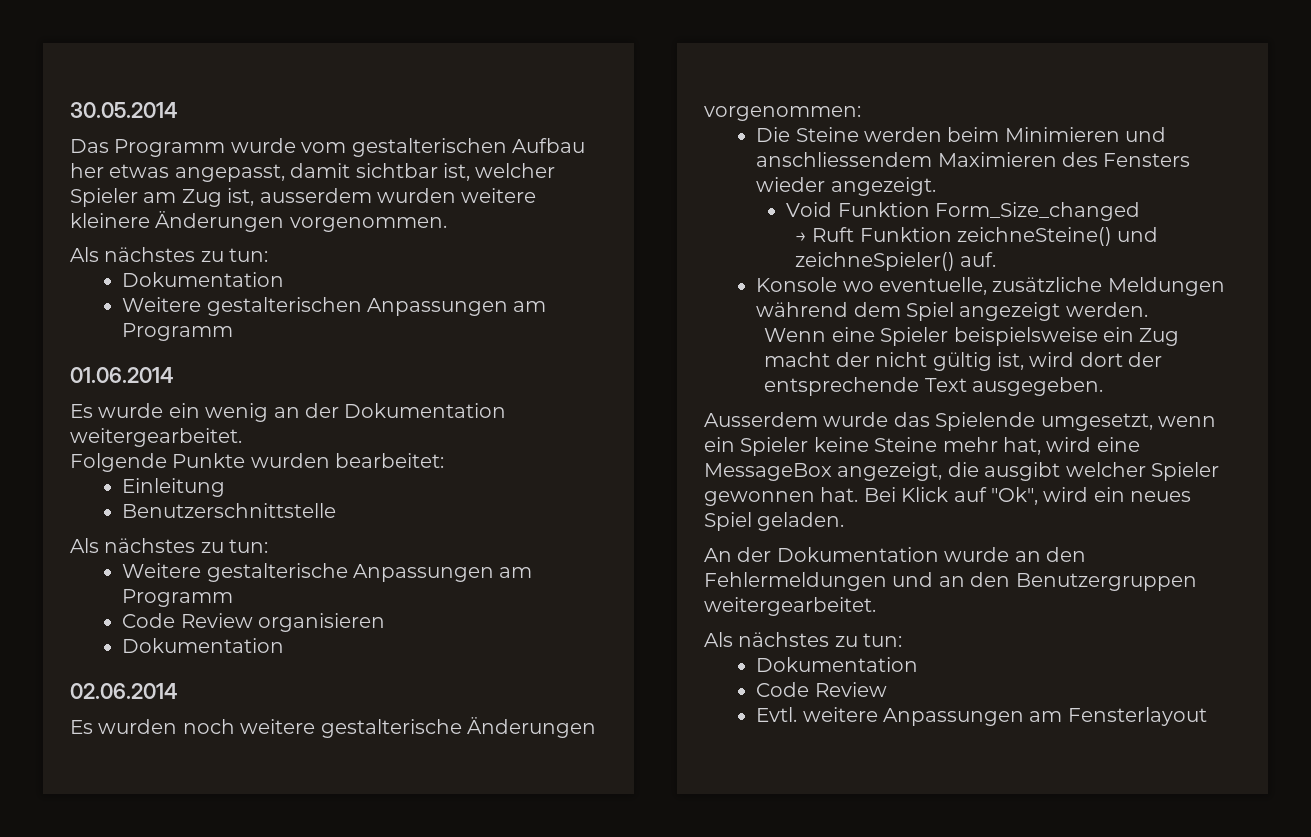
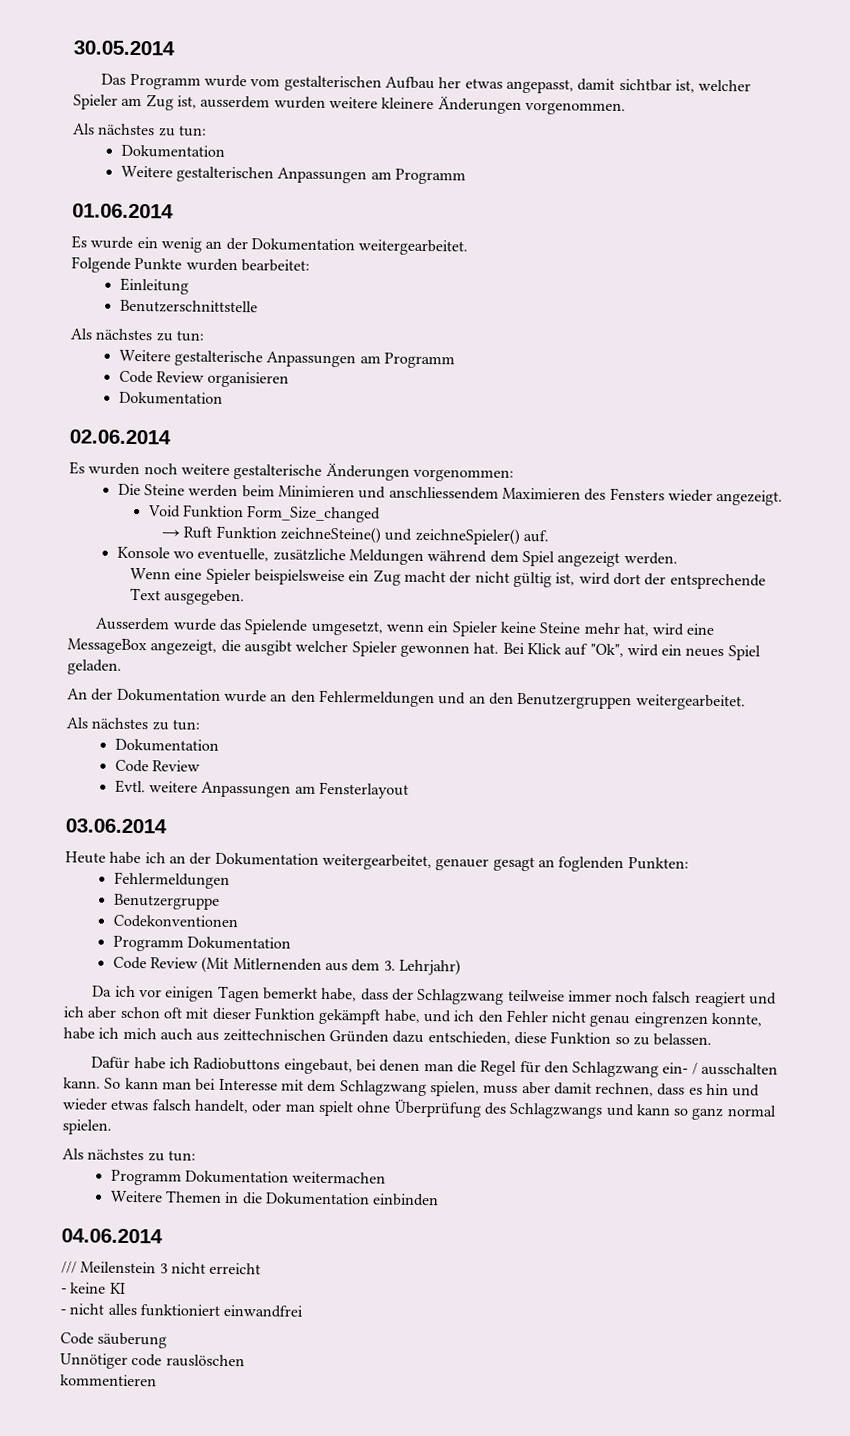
+ 03.06.2014
+ Heute habe ich an der Dokumentation weitergearbeitet, genauer gesagt an foglenden Punkten:
+ Fehlermeldungen
+ Benutzergruppe
+ Codekonventionen
+ Programm Dokumentation
+ Code Review (Mit Mitlernenden aus dem 3. Lehrjahr)
+ Da ich vor einigen Tagen bemerkt habe, dass der Schlagzwang teilweise immer noch falsch reagiert und ich aber schon oft mit dieser Funktion gekämpft habe, und ich den Fehler nicht genau eingrenzen konnte, habe ich mich auch aus zeittechnischen Gründen dazu entschieden, diese Funktion so zu belassen.
+ Dafür habe ich Radiobuttons eingebaut, bei denen man die Regel für den Schlagzwang ein- / ausschalten kann. So kann man bei Interesse mit dem Schlagzwang spielen, muss aber damit rechnen, dass es hin und wieder etwas falsch handelt, oder man spielt ohne Überprüfung des Schlagzwangs und kann so ganz normal spielen.
+ Als nächstes zu tun:
+ Programm Dokumentation weitermachen
+ Weitere Themen in die Dokumentation einbinden
+ 04.06.2014
+ /// Meilenstein 3 nicht erreicht
+ - keine KI
+ - nicht alles funktioniert einwandfrei
+ Code säuberung
+ Unnötiger code rauslöschen
+ kommentieren

